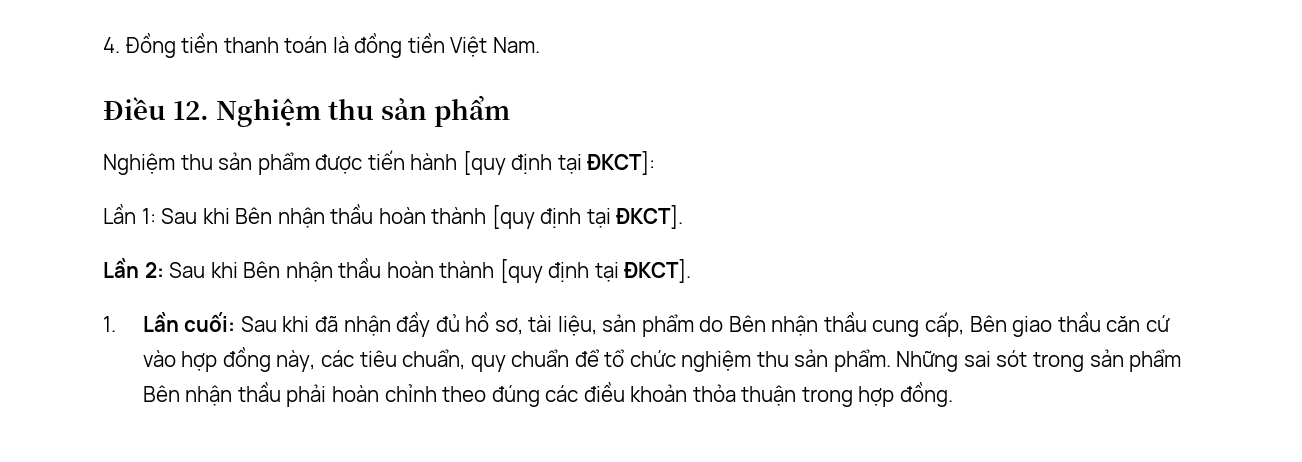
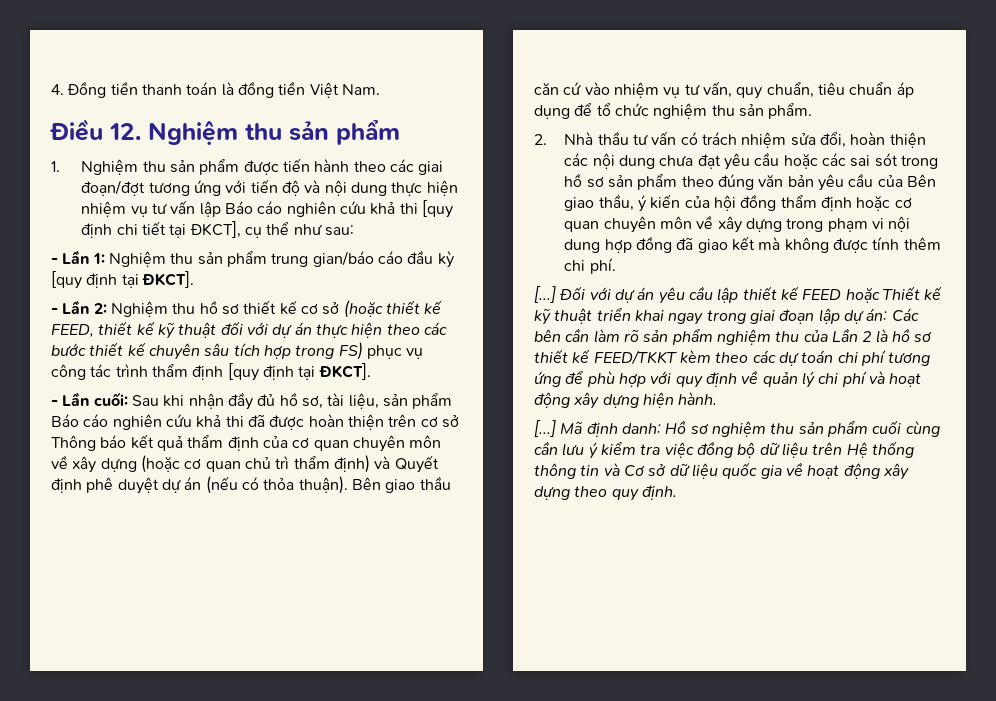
- Nghiệm thu sản phẩm được tiến hành [quy định tại ĐKCT]:
- Lần 1: Sau khi Bên nhận thầu hoàn thành [quy định tại ĐKCT].
- Lần 2: Sau khi Bên nhận thầu hoàn thành [quy định tại ĐKCT].
- 1. Lần cuối: Sau khi đã nhận đầy đủ hồ sơ, tài liệu, sản phẩm do Bên nhận thầu cung cấp, Bên giao thầu căn cứ vào hợp đồng này, các tiêu chuẩn, quy chuẩn để tổ chức nghiệm thu sản phẩm. Những sai sót trong sản phẩm Bên nhận thầu phải hoàn chỉnh theo đúng các điều khoản thỏa thuận trong hợp đồng.
+ 1. Nghiệm thu sản phẩm được tiến hành theo các giai đoạn/đợt tương ứng với tiến độ và nội dung thực hiện nhiệm vụ tư vấn lập Báo cáo nghiên cứu khả thi [quy định chi tiết tại ĐKCT], cụ thể như sau:
+ - Lần 1: Nghiệm thu sản phẩm trung gian/báo cáo đầu kỳ [quy định tại ĐKCT].
+ - Lần 2: Nghiệm thu hồ sơ thiết kế cơ sở (hoặc thiết kế FEED, thiết kế kỹ thuật đối với dự án thực hiện theo các bước thiết kế chuyên sâu tích hợp trong FS) phục vụ công tác trình thẩm định [quy định tại ĐKCT].
+ - Lần cuối: Sau khi nhận đầy đủ hồ sơ, tài liệu, sản phẩm Báo cáo nghiên cứu khả thi đã được hoàn thiện trên cơ sở Thông báo kết quả thẩm định của cơ quan chuyên môn về xây dựng (hoặc cơ quan chủ trì thẩm định) và Quyết định phê duyệt dự án (nếu có thỏa thuận). Bên giao thầu căn cứ vào nhiệm vụ tư vấn, quy chuẩn, tiêu chuẩn áp dụng để tổ chức nghiệm thu sản phẩm.
+ 2. Nhà thầu tư vấn có trách nhiệm sửa đổi, hoàn thiện các nội dung chưa đạt yêu cầu hoặc các sai sót trong hồ sơ sản phẩm theo đúng văn bản yêu cầu của Bên giao thầu, ý kiến của hội đồng thẩm định hoặc cơ quan chuyên môn về xây dựng trong phạm vi nội dung hợp đồng đã giao kết mà không được tính thêm chi phí.
+ [...] Đối với dự án yêu cầu lập thiết kế FEED hoặc Thiết kế kỹ thuật triển khai ngay trong giai đoạn lập dự án: Các bên cần làm rõ sản phẩm nghiệm thu của Lần 2 là hồ sơ thiết kế FEED/TKKT kèm theo các dự toán chi phí tương ứng để phù hợp với quy định về quản lý chi phí và hoạt động xây dựng hiện hành.
+ [...] Mã định danh: Hồ sơ nghiệm thu sản phẩm cuối cùng cần lưu ý kiểm tra việc đồng bộ dữ liệu trên Hệ thống thông tin và Cơ sở dữ liệu quốc gia về hoạt động xây dựng theo quy định.

